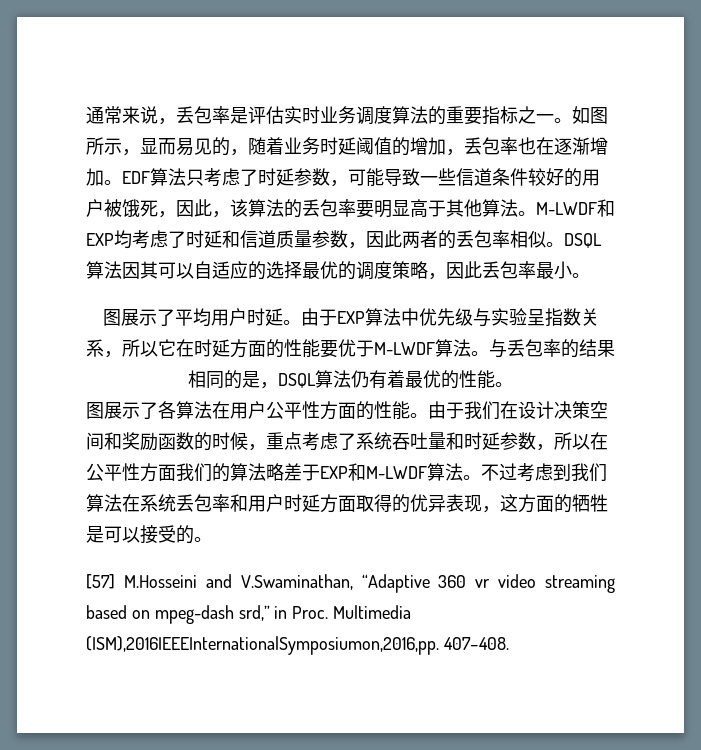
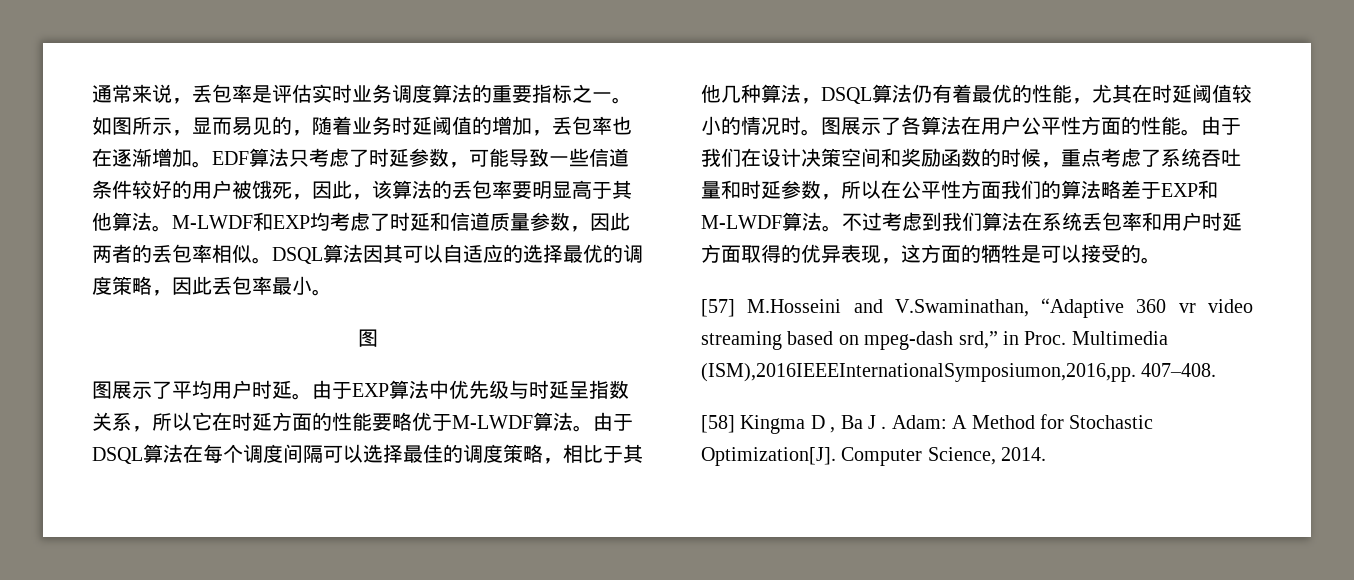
  DSQL算法因其可以自适应的选择最优的调度策略，因此丢包率最小。
+ 图
- 由于EXP算法中优先级与实验呈指数关系，所以它在时延方面的性能要优于M-LWDF算法。
+ 由于EXP算法中优先级与时延呈指数关系，所以它在时延方面的性能要略优于M-LWDF算法。
- 与丢包率的结果相同的是，DSQL算法仍有着最优的性能。
- 图展示了各算法在用户公平性方面的性能。
+ 由于DSQL算法在每个调度间隔可以选择最佳的调度策略，相比于其他几种算法，DSQL算法仍有着最优的性能，尤其在时延阈值较小的情况时。图展示了各算法在用户公平性方面的性能。
+ [58] Kingma D , Ba J . Adam: A Method for Stochastic Optimization[J]. Computer Science, 2014.

